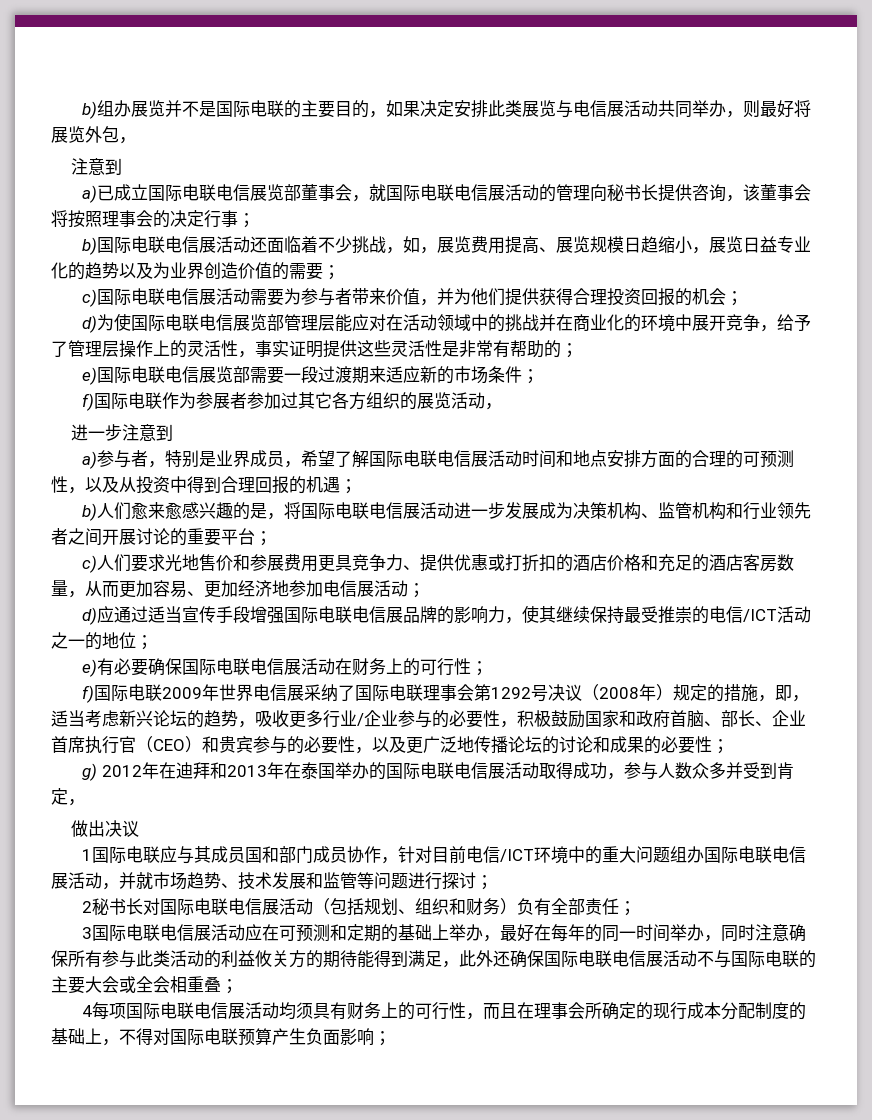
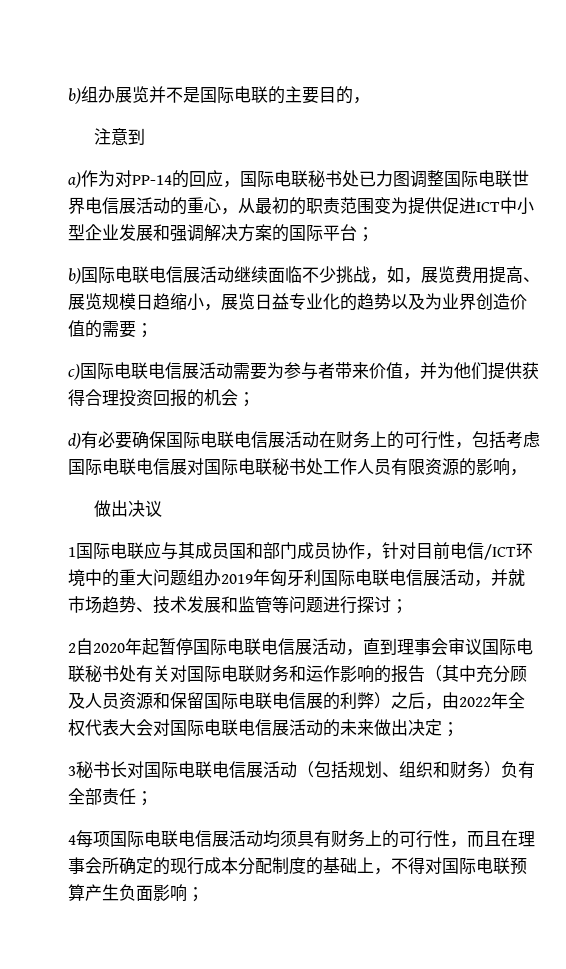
- b)组办展览并不是国际电联的主要目的，如果决定安排此类展览与电信展活动共同举办，则最好将展览外包，
+ b)组办展览并不是国际电联的主要目的，
  注意到
- a)已成立国际电联电信展览部董事会，就国际电联电信展活动的管理向秘书长提供咨询，该董事会将按照理事会的决定行事；
+ a)作为对PP-14的回应，国际电联秘书处已力图调整国际电联世界电信展活动的重心，从最初的职责范围变为提供促进ICT中小型企业发展和强调解决方案的国际平台；
- b)国际电联电信展活动还面临着不少挑战，如，展览费用提高、展览规模日趋缩小，展览日益专业化的趋势以及为业界创造价值的需要；
+ b)国际电联电信展活动继续面临不少挑战，如，展览费用提高、展览规模日趋缩小，展览日益专业化的趋势以及为业界创造价值的需要；
- d)为使国际电联电信展览部管理层能应对在活动领域中的挑战并在商业化的环境中展开竞争，给予了管理层操作上的灵活性，事实证明提供这些灵活性是非常有帮助的；
- e)国际电联电信展览部需要一段过渡期来适应新的市场条件；
- f)国际电联作为参展者参加过其它各方组织的展览活动，
- 进一步注意到
- a)参与者，特别是业界成员，希望了解国际电联电信展活动时间和地点安排方面的合理的可预测性，以及从投资中得到合理回报的机遇；
- b)人们愈来愈感兴趣的是，将国际电联电信展活动进一步发展成为决策机构、监管机构和行业领先者之间开展讨论的重要平台；
- c)人们要求光地售价和参展费用更具竞争力、提供优惠或打折扣的酒店价格和充足的酒店客房数量，从而更加容易、更加经济地参加电信展活动；
- d)应通过适当宣传手段增强国际电联电信展品牌的影响力，使其继续保持最受推崇的电信/ICT活动之一的地位；
- e)有必要确保国际电联电信展活动在财务上的可行性；
- f)国际电联2009年世界电信展采纳了国际电联理事会第1292号决议（2008年）规定的措施，即，适当考虑新兴论坛的趋势，吸收更多行业/企业参与的必要性，积极鼓励国家和政府首脑、部长、企业首席执行官（CEO）和贵宾参与的必要性，以及更广泛地传播论坛的讨论和成果的必要性；
- g) 2012年在迪拜和2013年在泰国举办的国际电联电信展活动取得成功，参与人数众多并受到肯定，
+ d)有必要确保国际电联电信展活动在财务上的可行性，包括考虑国际电联电信展对国际电联秘书处工作人员有限资源的影响，
- 1国际电联应与其成员国和部门成员协作，针对目前电信/ICT环境中的重大问题组办国际电联电信展活动，并就市场趋势、技术发展和监管等问题进行探讨；
+ 1国际电联应与其成员国和部门成员协作，针对目前电信/ICT环境中的重大问题组办2019年匈牙利国际电联电信展活动，并就市场趋势、技术发展和监管等问题进行探讨；
- 2秘书长对国际电联电信展活动（包括规划、组织和财务）负有全部责任；
+ 2自2020年起暂停国际电联电信展活动，直到理事会审议国际电联秘书处有关对国际电联财务和运作影响的报告（其中充分顾及人员资源和保留国际电联电信展的利弊）之后，由2022年全权代表大会对国际电联电信展活动的未来做出决定；
+ 3秘书长对国际电联电信展活动（包括规划、组织和财务）负有全部责任；
- 3国际电联电信展活动应在可预测和定期的基础上举办，最好在每年的同一时间举办，同时注意确保所有参与此类活动的利益攸关方的期待能得到满足，此外还确保国际电联电信展活动不与国际电联的主要大会或全会相重叠；

